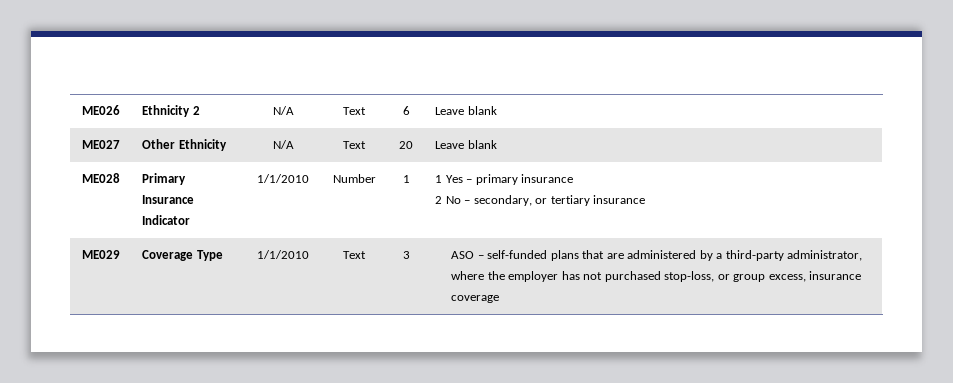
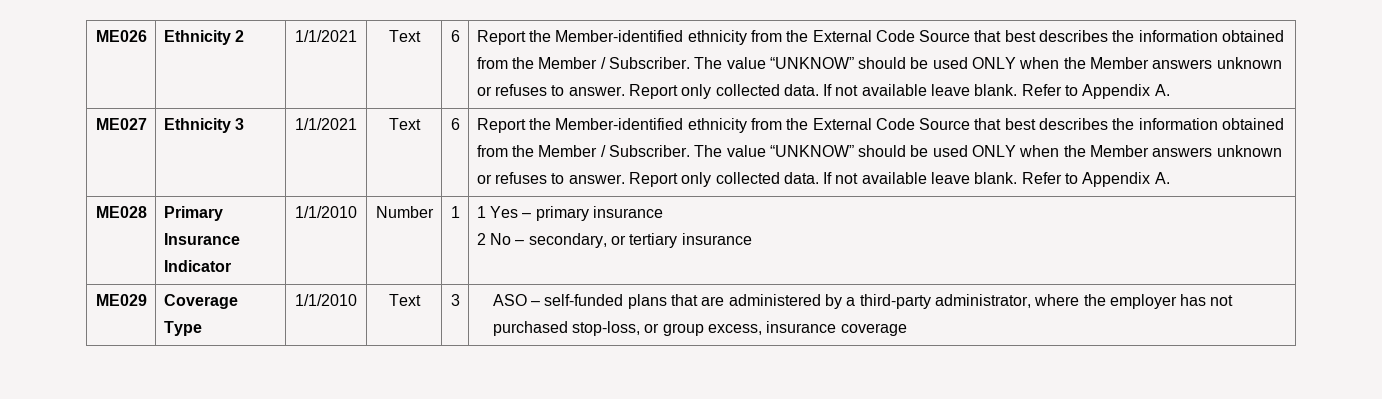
- Ethnicity 2 | N/A | Text | 6 | Leave blank
+ Ethnicity 2 | 1/1/2021 | Text | 6 | Report the Member-identified ethnicity from the External Code Source that best describes the information obtained from the Member / Subscriber. The value “UNKNOW” should be used ONLY when the Member answers unknown or refuses to answer. Report only collected data. If not available leave blank. Refer to Appendix A.
- Other Ethnicity | N/A | Text | 20 | Leave blank
+ Ethnicity 3 | 1/1/2021 | Text | 6 | Report the Member-identified ethnicity from the External Code Source that best describes the information obtained from the Member / Subscriber. The value “UNKNOW” should be used ONLY when the Member answers unknown or refuses to answer. Report only collected data. If not available leave blank. Refer to Appendix A.

